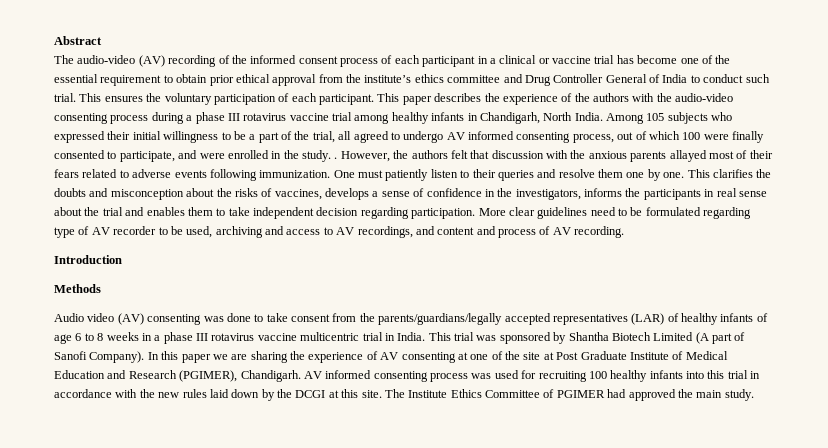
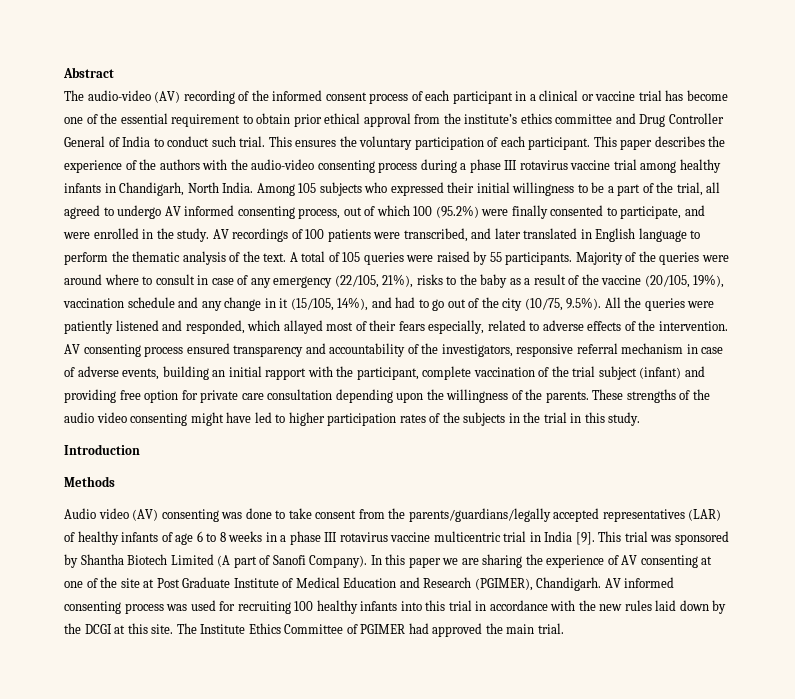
- Among 105 subjects who expressed their initial willingness to be a part of the trial, all agreed to undergo AV informed consenting process, out of which 100 were finally consented to participate, and were enrolled in the study. . However, the authors felt that discussion with the anxious parents allayed most of their fears related to adverse events following immunization. One must patiently listen to their queries and resolve them one by one. This clarifies the doubts and misconception about the risks of vaccines, develops a sense of confidence in the investigators, informs the participants in real sense about the trial and enables them to take independent decision regarding participation. More clear guidelines need to be formulated regarding type of AV recorder to be used, archiving and access to AV recordings, and content and process of AV recording.
+ Among 105 subjects who expressed their initial willingness to be a part of the trial, all agreed to undergo AV informed consenting process, out of which 100 (95.2%) were finally consented to participate, and were enrolled in the study. AV recordings of 100 patients were transcribed, and later translated in English language to perform the thematic analysis of the text. A total of 105 queries were raised by 55 participants. Majority of the queries were around where to consult in case of any emergency (22/105, 21%), risks to the baby as a result of the vaccine (20/105, 19%), vaccination schedule and any change in it (15/105, 14%), and had to go out of the city (10/75, 9.5%). All the queries were patiently listened and responded, which allayed most of their fears especially, related to adverse effects of the intervention. AV consenting process ensured transparency and accountability of the investigators, responsive referral mechanism in case of adverse events, building an initial rapport with the participant, complete vaccination of the trial subject (infant) and providing free option for private care consultation depending upon the willingness of the parents. These strengths of the audio video consenting might have led to higher participation rates of the subjects in the trial in this study.
- Audio video (AV) consenting was done to take consent from the parents/guardians/legally accepted representatives (LAR) of healthy infants of age 6 to 8 weeks in a phase III rotavirus vaccine multicentric trial in India.
+ Audio video (AV) consenting was done to take consent from the parents/guardians/legally accepted representatives (LAR) of healthy infants of age 6 to 8 weeks in a phase III rotavirus vaccine multicentric trial in India [9].
- The Institute Ethics Committee of PGIMER had approved the main study.
+ The Institute Ethics Committee of PGIMER had approved the main trial.

